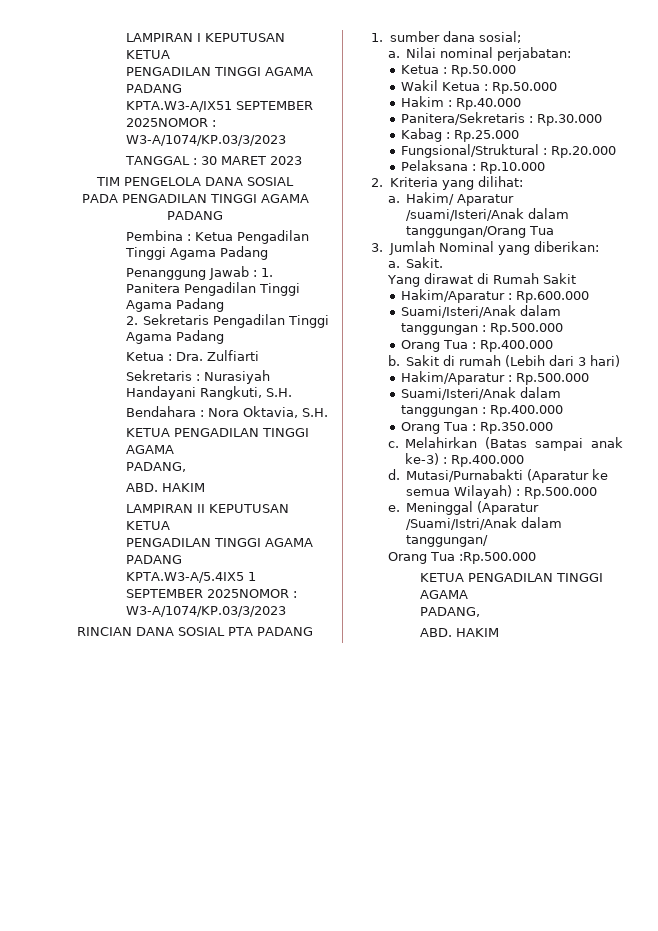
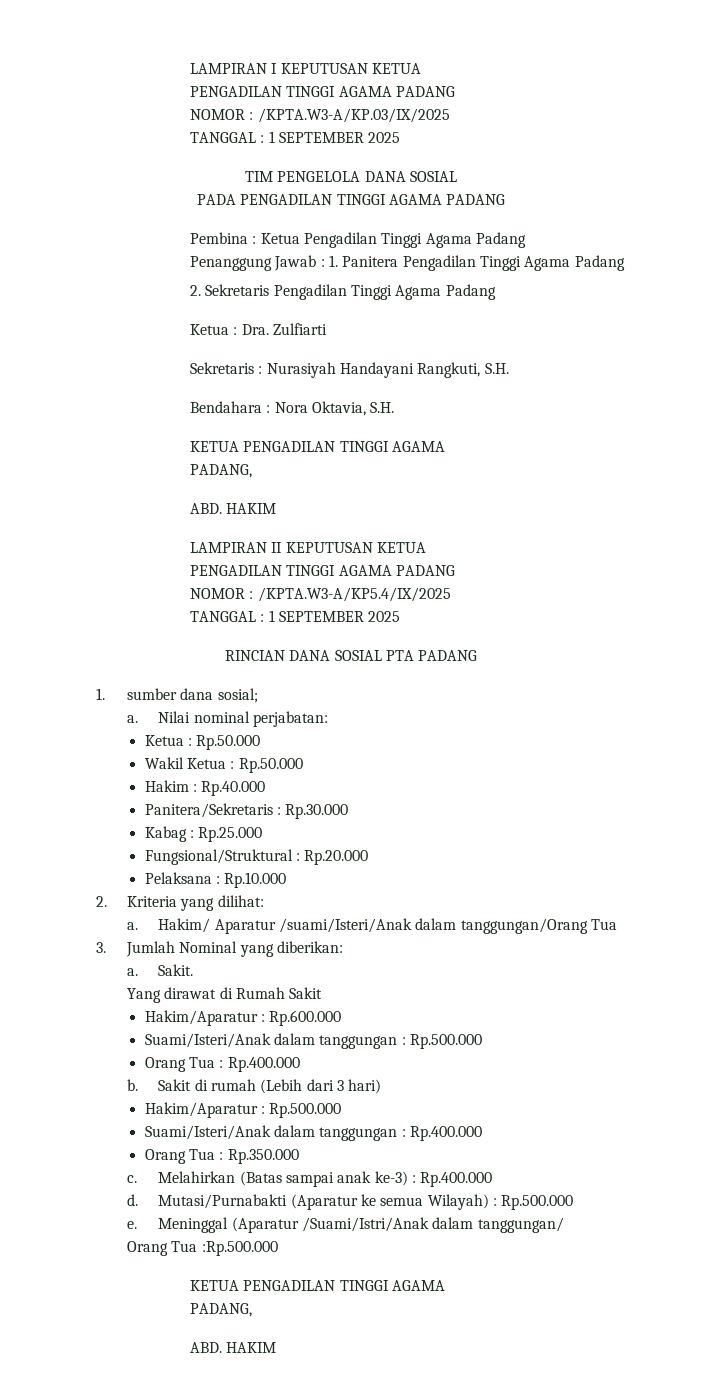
- KPTA.W3-A/IX51 SEPTEMBER 2025NOMOR : W3-A/1074/KP.03/3/2023
- TANGGAL : 30 MARET 2023
+ NOMOR : /KPTA.W3-A/KP.03/IX/2025
+ TANGGAL : 1 SEPTEMBER 2025
- KPTA.W3-A/5.4IX5 1 SEPTEMBER 2025NOMOR : W3-A/1074/KP.03/3/2023
+ NOMOR : /KPTA.W3-A/KP5.4/IX/2025
+ TANGGAL : 1 SEPTEMBER 2025

